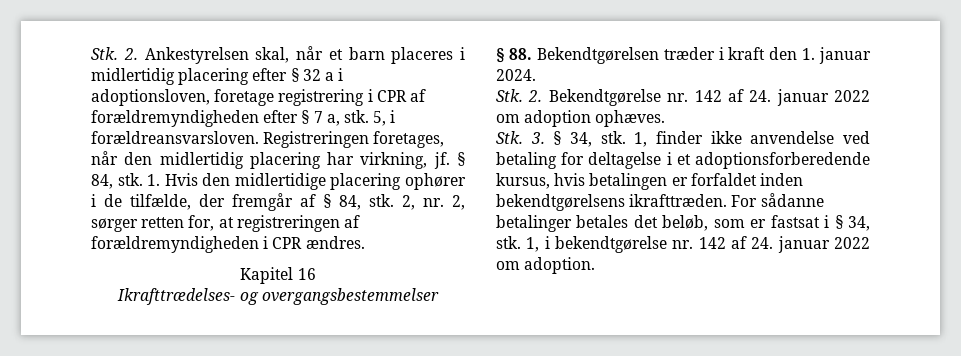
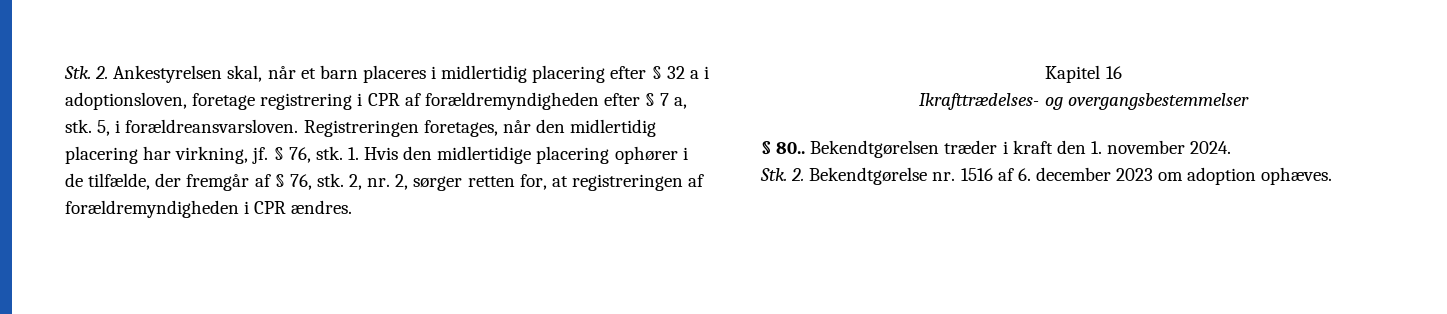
- Registreringen foretages, når den midlertidig placering har virkning, jf. § 84, stk.
+ Registreringen foretages, når den midlertidig placering har virkning, jf. § 76, stk.
- 1. Hvis den midlertidige placering ophører i de tilfælde, der fremgår af § 84, stk.
+ 1. Hvis den midlertidige placering ophører i de tilfælde, der fremgår af § 76, stk.
- § 88. Bekendtgørelsen træder i kraft den 1. januar 2024.
+ § 80.. Bekendtgørelsen træder i kraft den 1. november 2024.
- Stk. 2. Bekendtgørelse nr. 142 af 24. januar 2022 om adoption ophæves.
- Stk. 3. § 34, stk. 1, finder ikke anvendelse ved betaling for deltagelse i et adoptionsforberedende kursus, hvis betalingen er forfaldet inden bekendtgørelsens ikrafttræden. For sådanne betalinger betales det beløb, som er fastsat i § 34, stk. 1, i bekendtgørelse nr. 142 af 24. januar 2022 om adoption.
+ Stk. 2. Bekendtgørelse nr. 1516 af 6. december 2023 om adoption ophæves.

